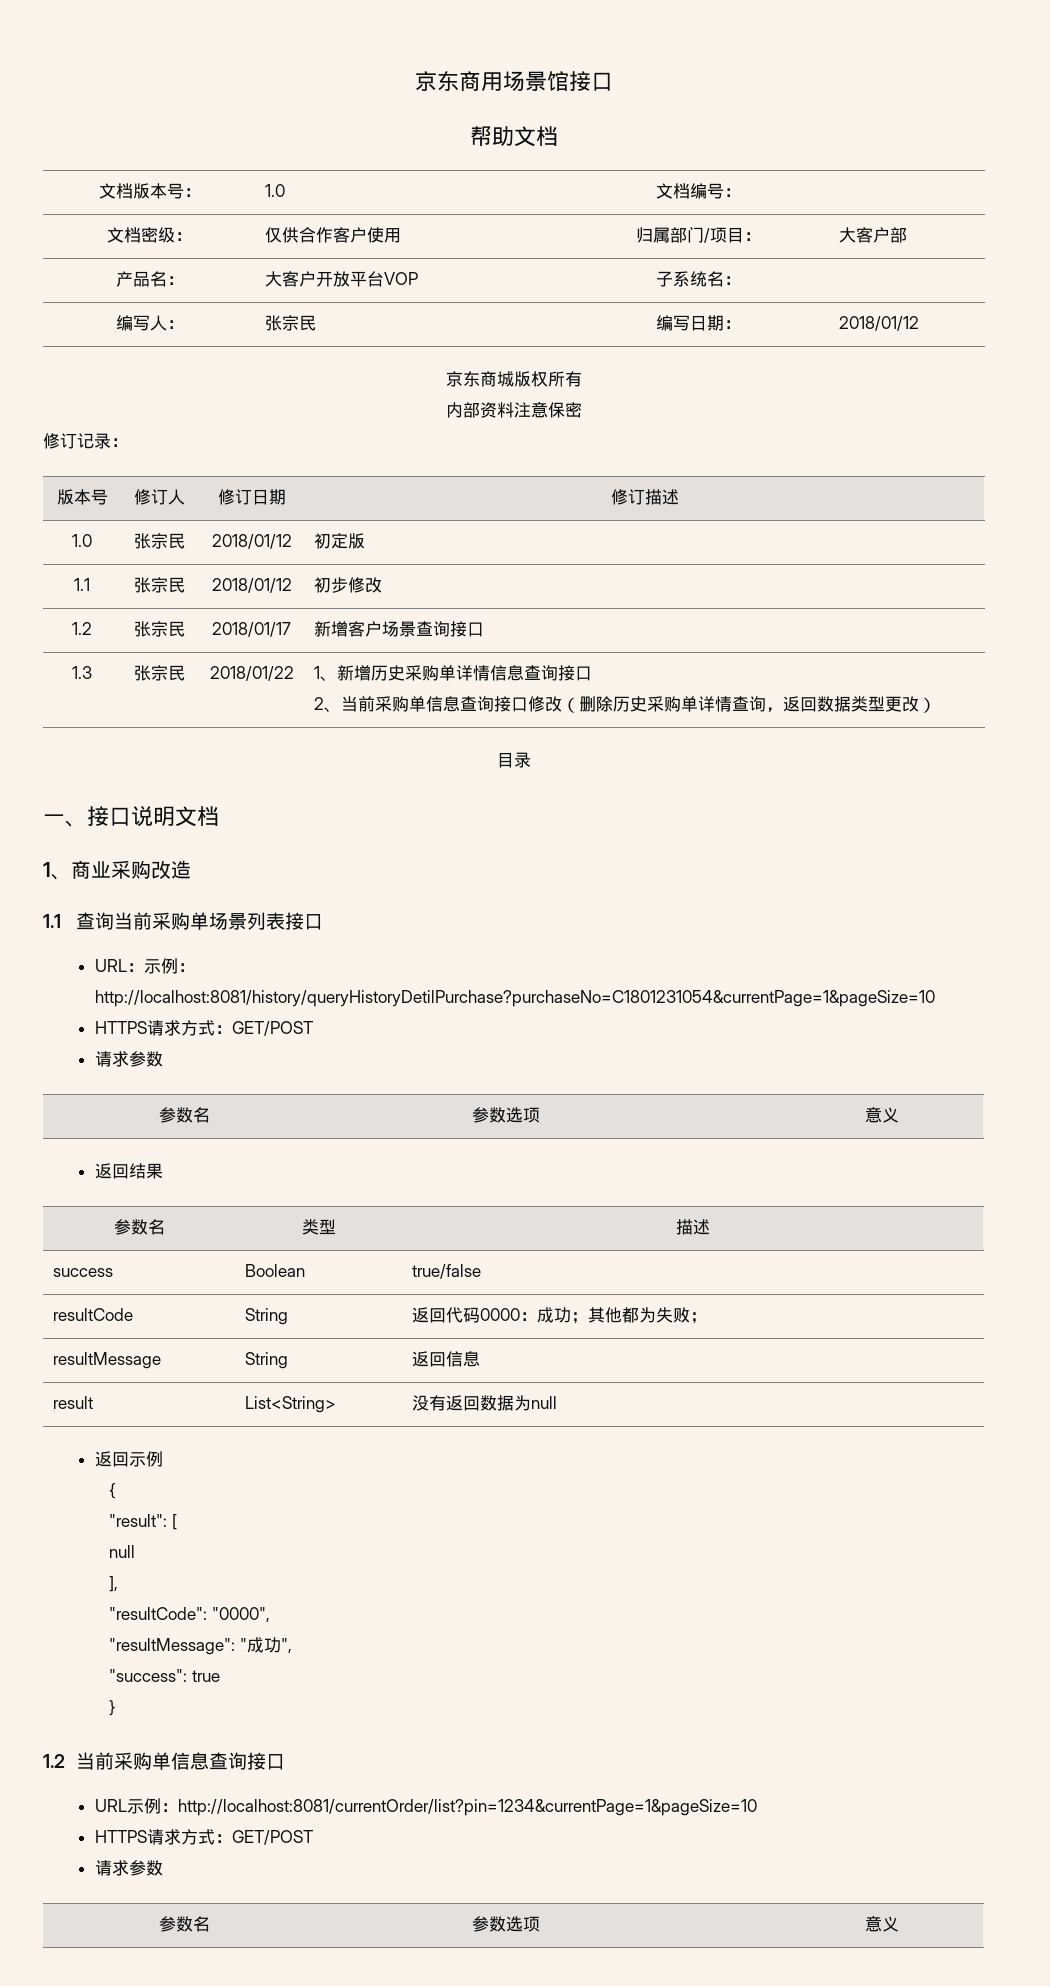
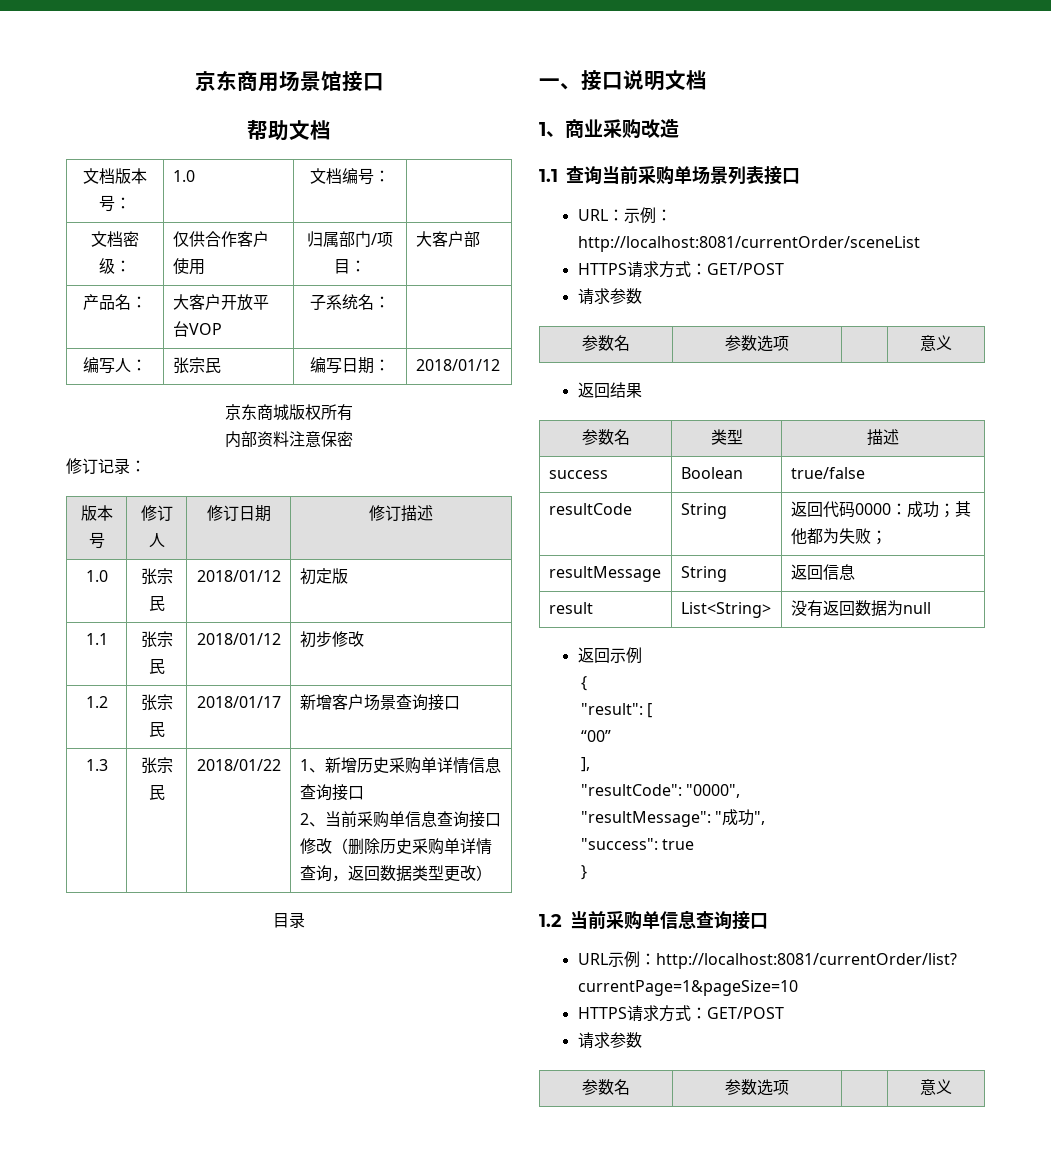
- URL：示例：http://localhost:8081/history/queryHistoryDetilPurchase?purchaseNo=C1801231054&currentPage=1&pageSize=10
+ URL：示例：http://localhost:8081/currentOrder/sceneList
  "result": [
- null
+ “00”
- URL示例：http://localhost:8081/currentOrder/list?pin=1234&currentPage=1&pageSize=10
+ URL示例：http://localhost:8081/currentOrder/list? currentPage=1&pageSize=10

